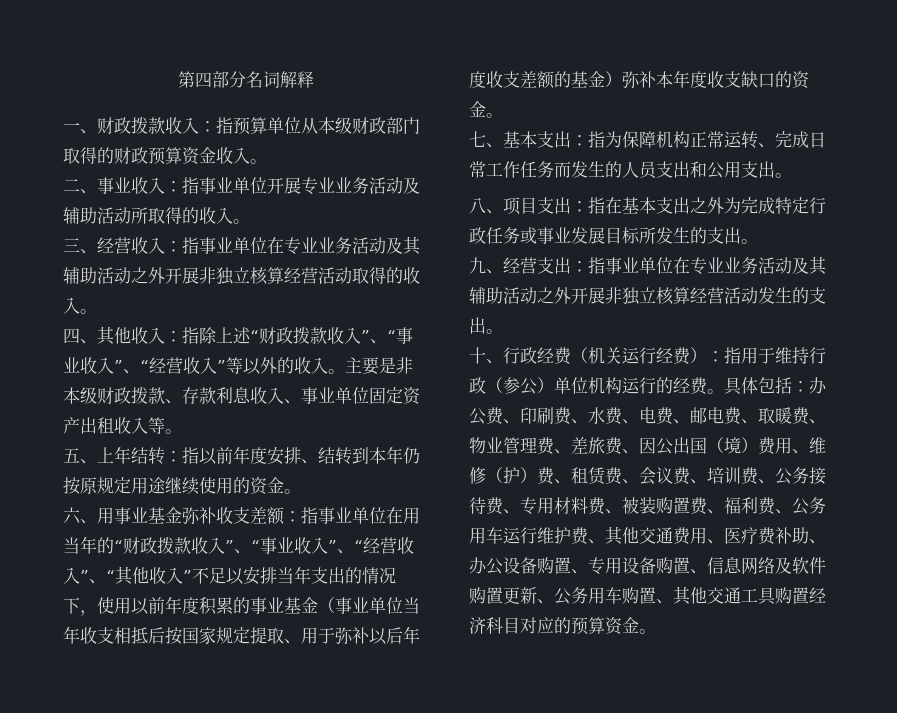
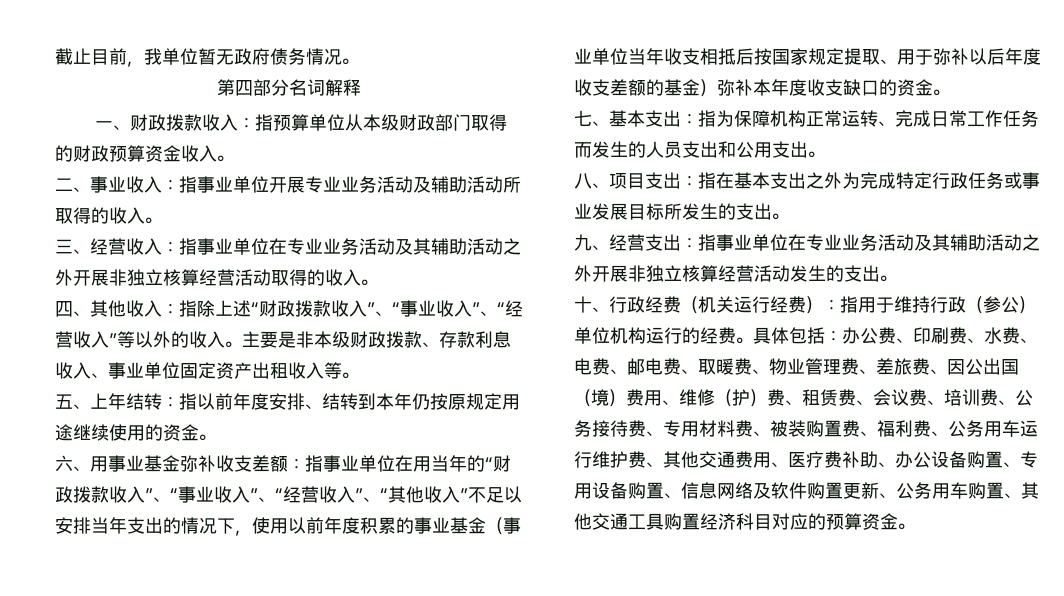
+ 截止目前，我单位暂无政府债务情况。

